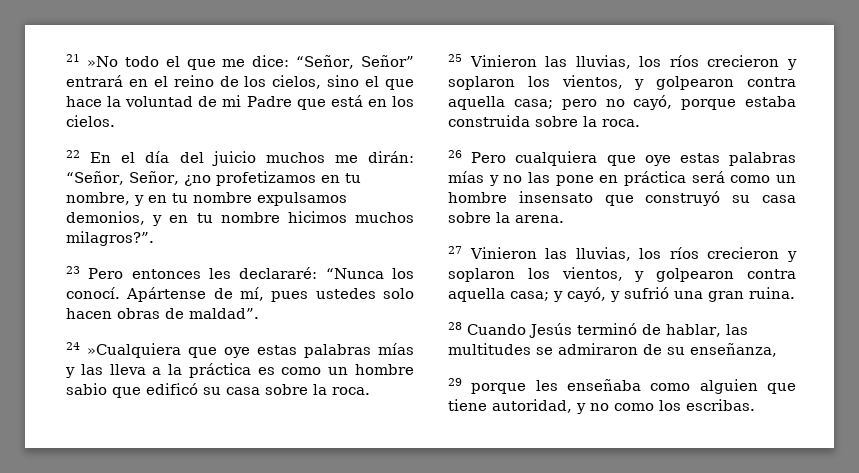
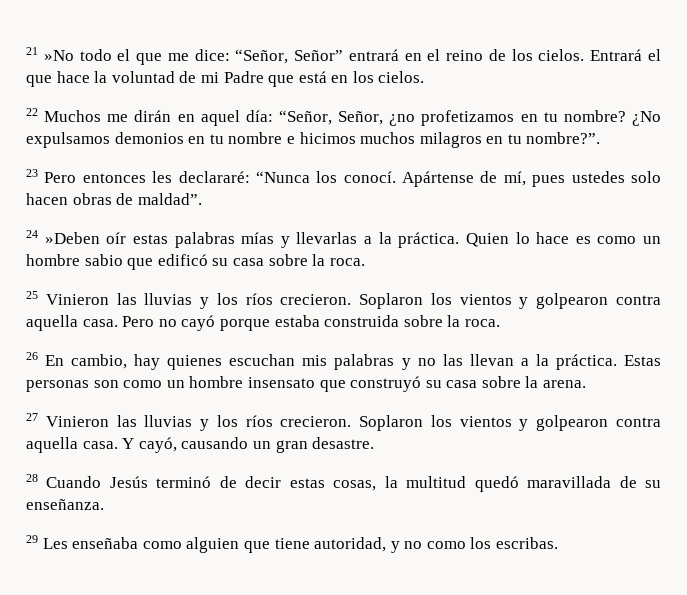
- 21 »No todo el que me dice: “Señor, Señor” entrará en el reino de los cielos, sino el que hace la voluntad de mi Padre que está en los cielos.
+ 21 »No todo el que me dice: “Señor, Señor” entrará en el reino de los cielos. Entrará el que hace la voluntad de mi Padre que está en los cielos.
- 22 En el día del juicio muchos me dirán: “Señor, Señor, ¿no profetizamos en tu nombre, y en tu nombre expulsamos demonios, y en tu nombre hicimos muchos milagros?”.
+ 22 Muchos me dirán en aquel día: “Señor, Señor, ¿no profetizamos en tu nombre? ¿No expulsamos demonios en tu nombre e hicimos muchos milagros en tu nombre?”.
- 24 »Cualquiera que oye estas palabras mías y las lleva a la práctica es como un hombre sabio que edificó su casa sobre la roca.
+ 24 »Deben oír estas palabras mías y llevarlas a la práctica. Quien lo hace es como un hombre sabio que edificó su casa sobre la roca.
- 25 Vinieron las lluvias, los ríos crecieron y soplaron los vientos, y golpearon contra aquella casa; pero no cayó, porque estaba construida sobre la roca.
+ 25 Vinieron las lluvias y los ríos crecieron. Soplaron los vientos y golpearon contra aquella casa. Pero no cayó porque estaba construida sobre la roca.
- 26 Pero cualquiera que oye estas palabras mías y no las pone en práctica será como un hombre insensato que construyó su casa sobre la arena.
+ 26 En cambio, hay quienes escuchan mis palabras y no las llevan a la práctica. Estas personas son como un hombre insensato que construyó su casa sobre la arena.
- 27 Vinieron las lluvias, los ríos crecieron y soplaron los vientos, y golpearon contra aquella casa; y cayó, y sufrió una gran ruina.
+ 27 Vinieron las lluvias y los ríos crecieron. Soplaron los vientos y golpearon contra aquella casa. Y cayó, causando un gran desastre.
- 28 Cuando Jesús terminó de hablar, las multitudes se admiraron de su enseñanza,
+ 28 Cuando Jesús terminó de decir estas cosas, la multitud quedó maravillada de su enseñanza.
- 29 porque les enseñaba como alguien que tiene autoridad, y no como los escribas.
+ 29 Les enseñaba como alguien que tiene autoridad, y no como los escribas.

